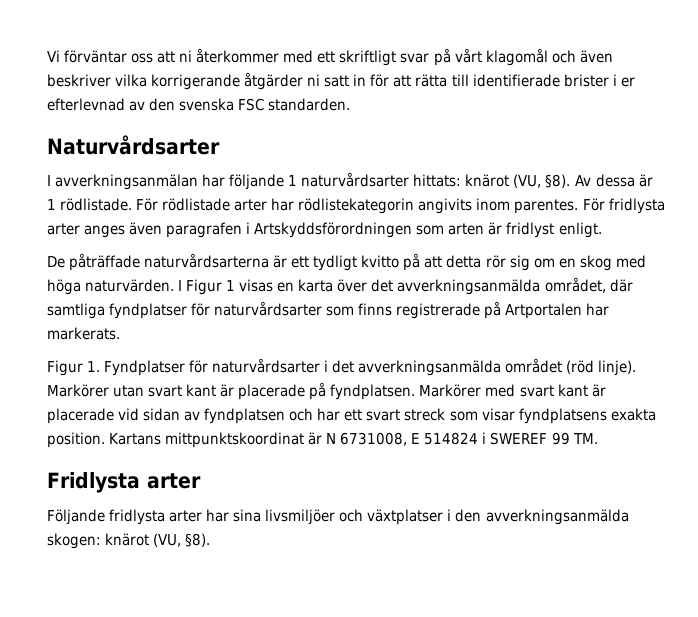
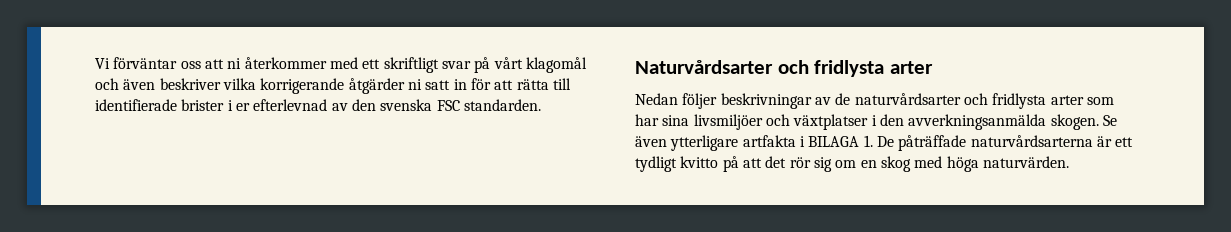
- Naturvårdsarter
- I avverkningsanmälan har följande 1 naturvårdsarter hittats: knärot (VU, §8). Av dessa är 1 rödlistade. För rödlistade arter har rödlistekategorin angivits inom parentes. För fridlysta arter anges även paragrafen i Artskyddsförordningen som arten är fridlyst enligt.
- De påträffade naturvårdsarterna är ett tydligt kvitto på att detta rör sig om en skog med höga naturvärden. I Figur 1 visas en karta över det avverkningsanmälda området, där samtliga fyndplatser för naturvårdsarter som finns registrerade på Artportalen har markerats.
- Figur 1. Fyndplatser för naturvårdsarter i det avverkningsanmälda området (röd linje). Markörer utan svart kant är placerade på fyndplatsen. Markörer med svart kant är placerade vid sidan av fyndplatsen och har ett svart streck som visar fyndplatsens exakta position. Kartans mittpunktskoordinat är N 6731008, E 514824 i SWEREF 99 TM.
- Fridlysta arter
- Följande fridlysta arter har sina livsmiljöer och växtplatser i den avverkningsanmälda skogen: knärot (VU, §8).
+ Naturvårdsarter och fridlysta arter
+ Nedan följer beskrivningar av de naturvårdsarter och fridlysta arter som har sina livsmiljöer och växtplatser i den avverkningsanmälda skogen. Se även ytterligare artfakta i BILAGA 1. De påträffade naturvårdsarterna är ett tydligt kvitto på att det rör sig om en skog med höga naturvärden.

